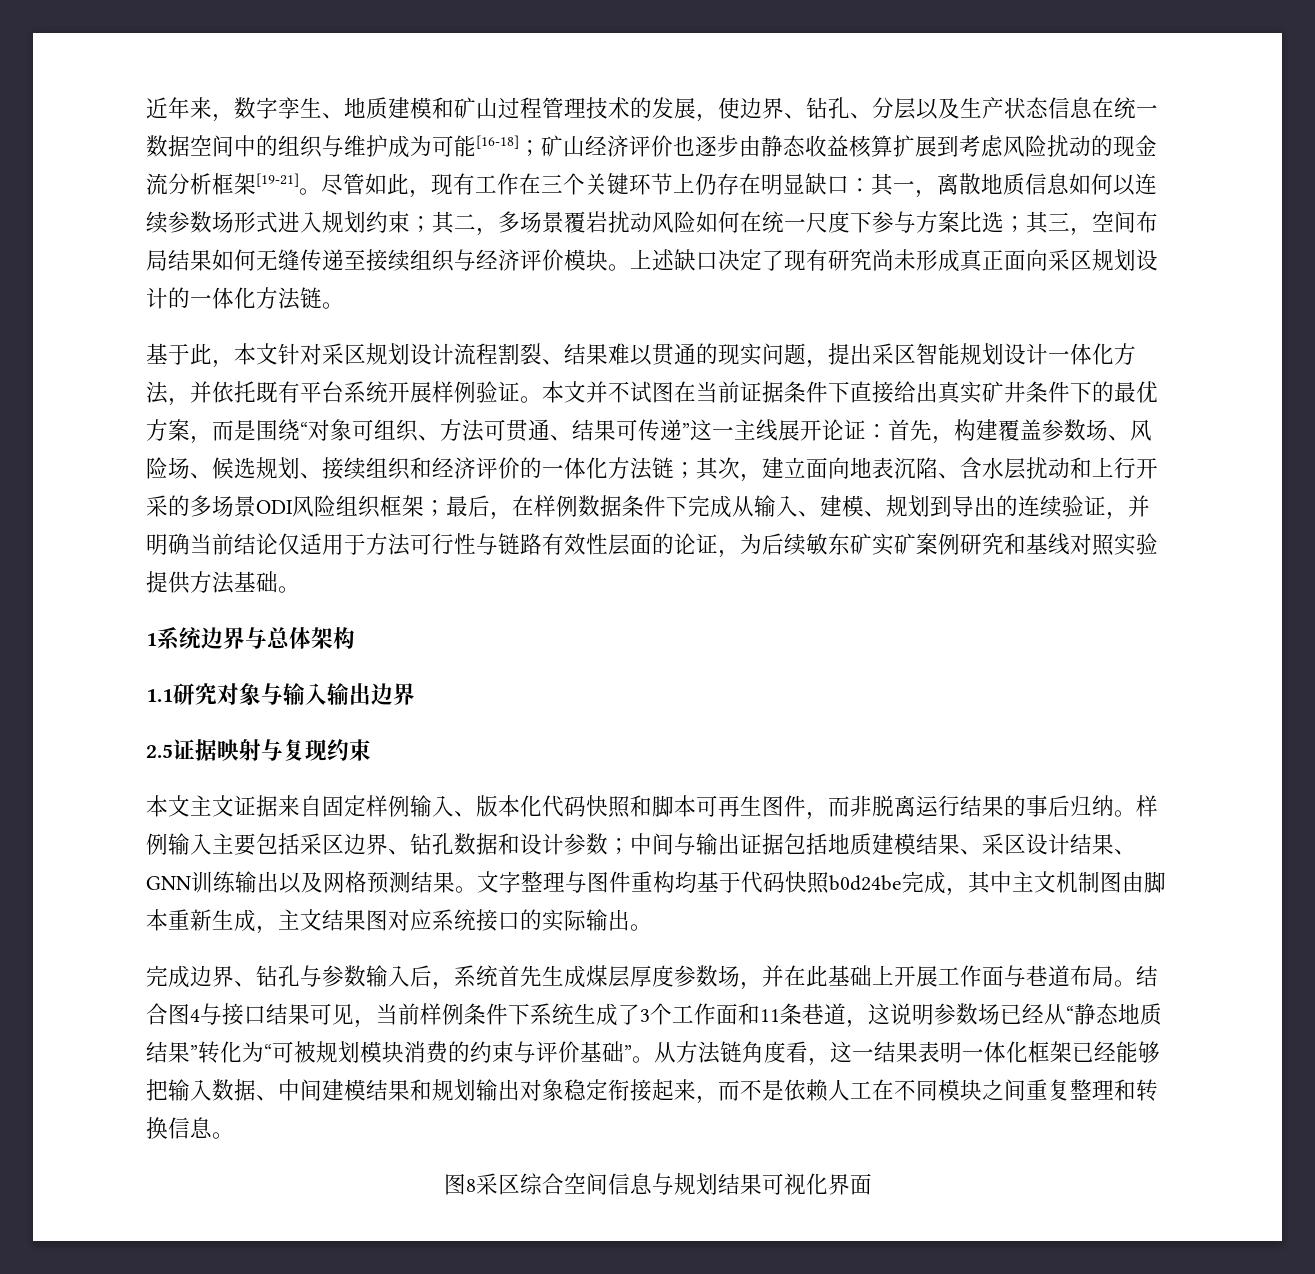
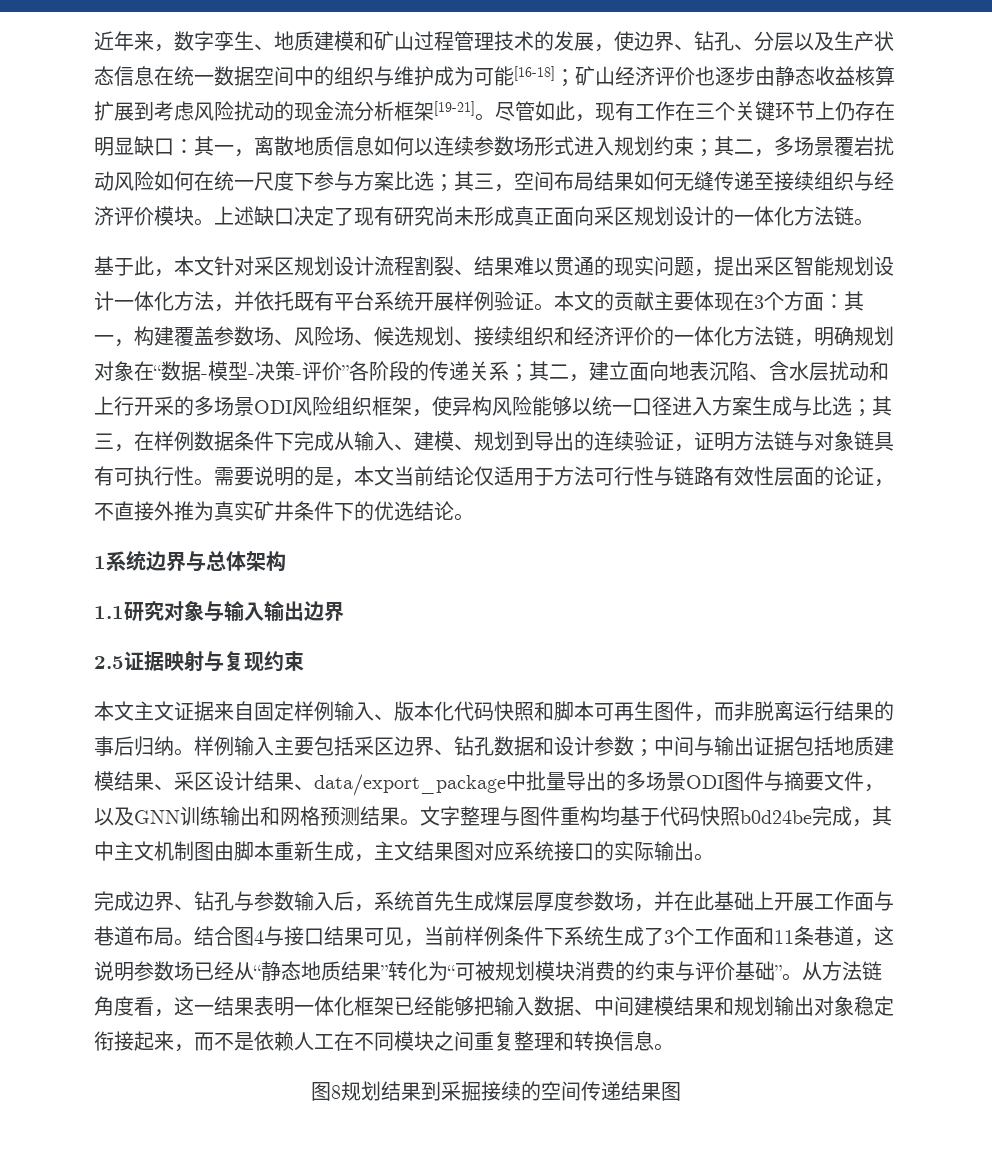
- 本文并不试图在当前证据条件下直接给出真实矿井条件下的最优方案，而是围绕“对象可组织、方法可贯通、结果可传递”这一主线展开论证：首先，构建覆盖参数场、风险场、候选规划、接续组织和经济评价的一体化方法链；其次，建立面向地表沉陷、含水层扰动和上行开采的多场景ODI风险组织框架；最后，在样例数据条件下完成从输入、建模、规划到导出的连续验证，并明确当前结论仅适用于方法可行性与链路有效性层面的论证，为后续敏东矿实矿案例研究和基线对照实验提供方法基础。
+ 本文的贡献主要体现在3个方面：其一，构建覆盖参数场、风险场、候选规划、接续组织和经济评价的一体化方法链，明确规划对象在“数据-模型-决策-评价”各阶段的传递关系；其二，建立面向地表沉陷、含水层扰动和上行开采的多场景ODI风险组织框架，使异构风险能够以统一口径进入方案生成与比选；其三，在样例数据条件下完成从输入、建模、规划到导出的连续验证，证明方法链与对象链具有可执行性。需要说明的是，本文当前结论仅适用于方法可行性与链路有效性层面的论证，不直接外推为真实矿井条件下的优选结论。
- 样例输入主要包括采区边界、钻孔数据和设计参数；中间与输出证据包括地质建模结果、采区设计结果、GNN训练输出以及网格预测结果。
+ 样例输入主要包括采区边界、钻孔数据和设计参数；中间与输出证据包括地质建模结果、采区设计结果、data/export_package中批量导出的多场景ODI图件与摘要文件，以及GNN训练输出和网格预测结果。
- 图8采区综合空间信息与规划结果可视化界面
+ 图8规划结果到采掘接续的空间传递结果图

